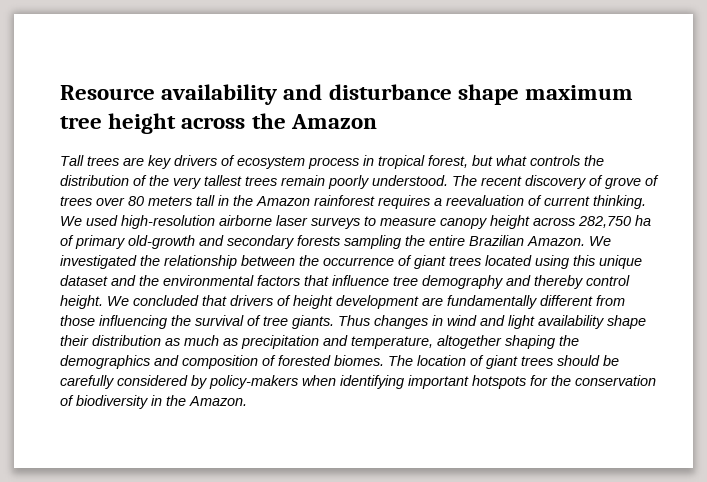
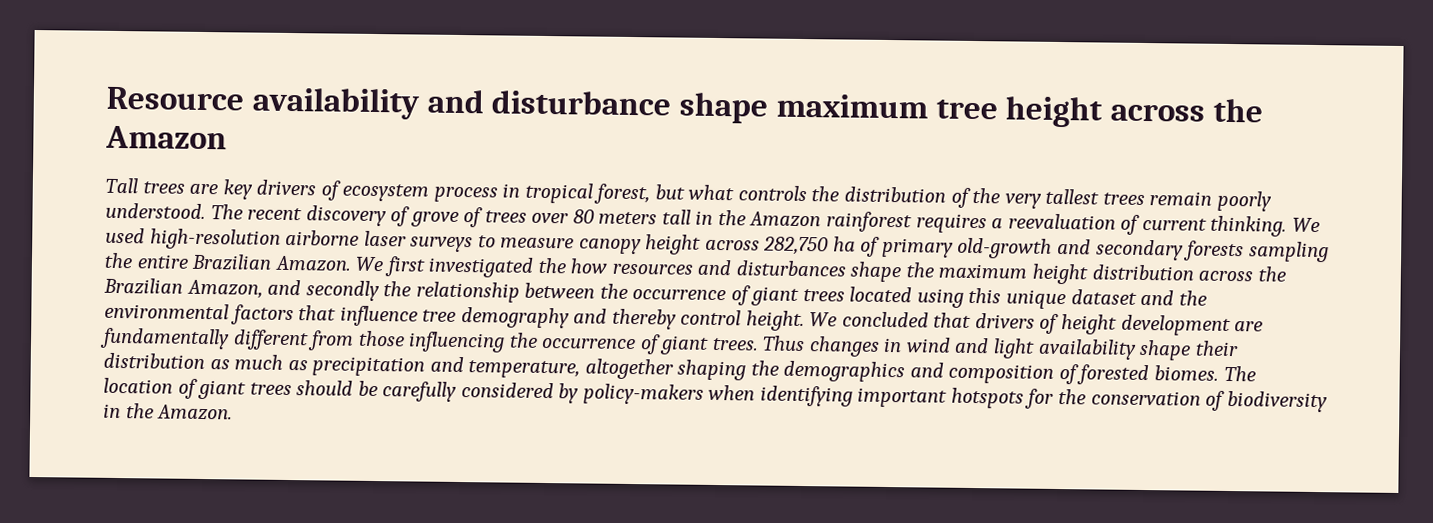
- We investigated the relationship between the occurrence of giant trees located using this unique dataset and the environmental factors that influence tree demography and thereby control height.
+ We first investigated the how resources and disturbances shape the maximum height distribution across the Brazilian Amazon, and secondly the relationship between the occurrence of giant trees located using this unique dataset and the environmental factors that influence tree demography and thereby control height.
- We concluded that drivers of height development are fundamentally different from those influencing the survival of tree giants.
+ We concluded that drivers of height development are fundamentally different from those influencing the occurrence of giant trees.

